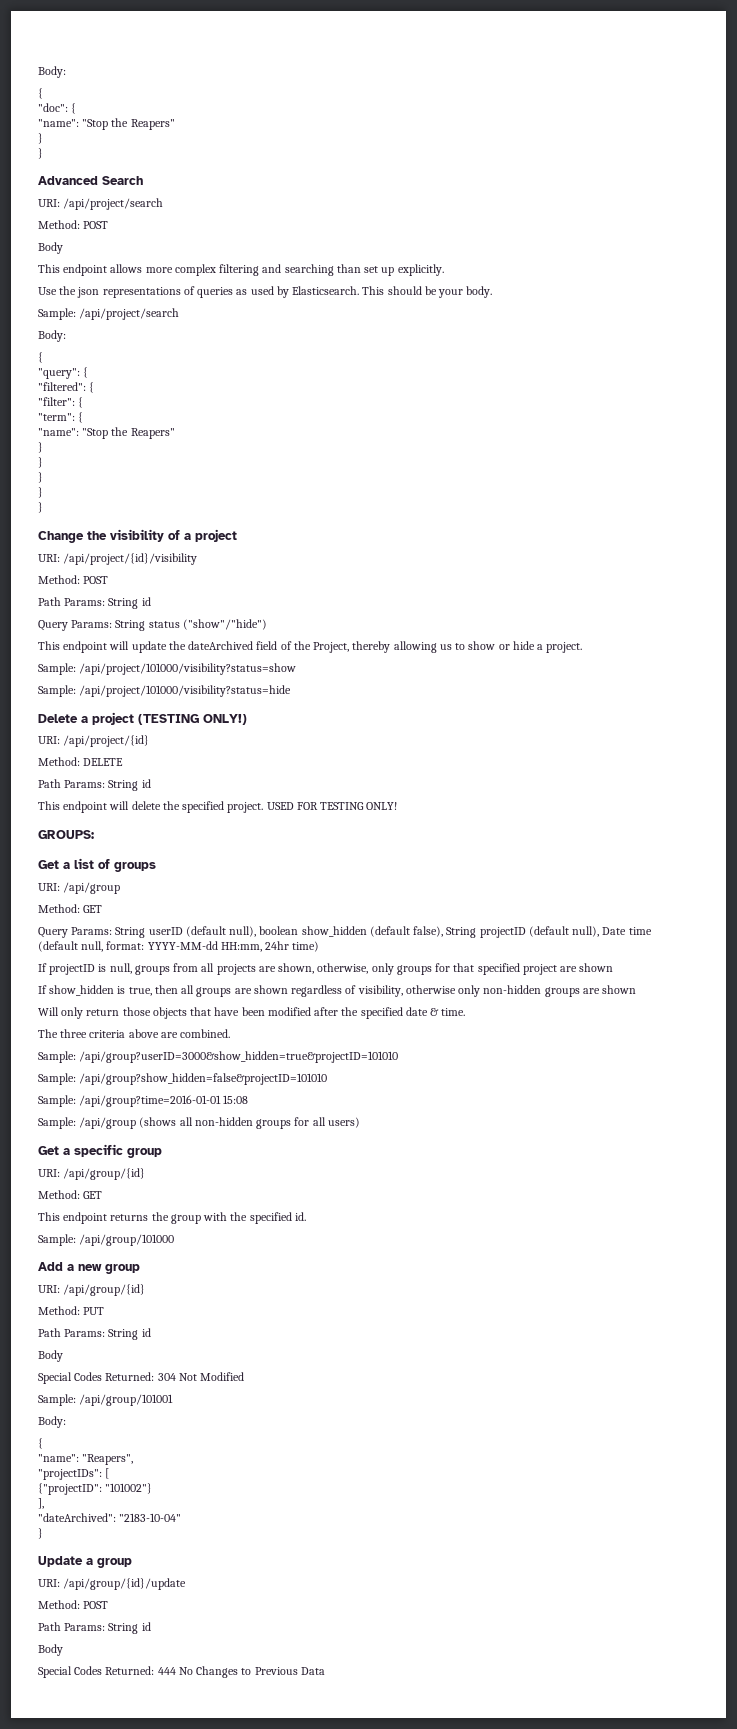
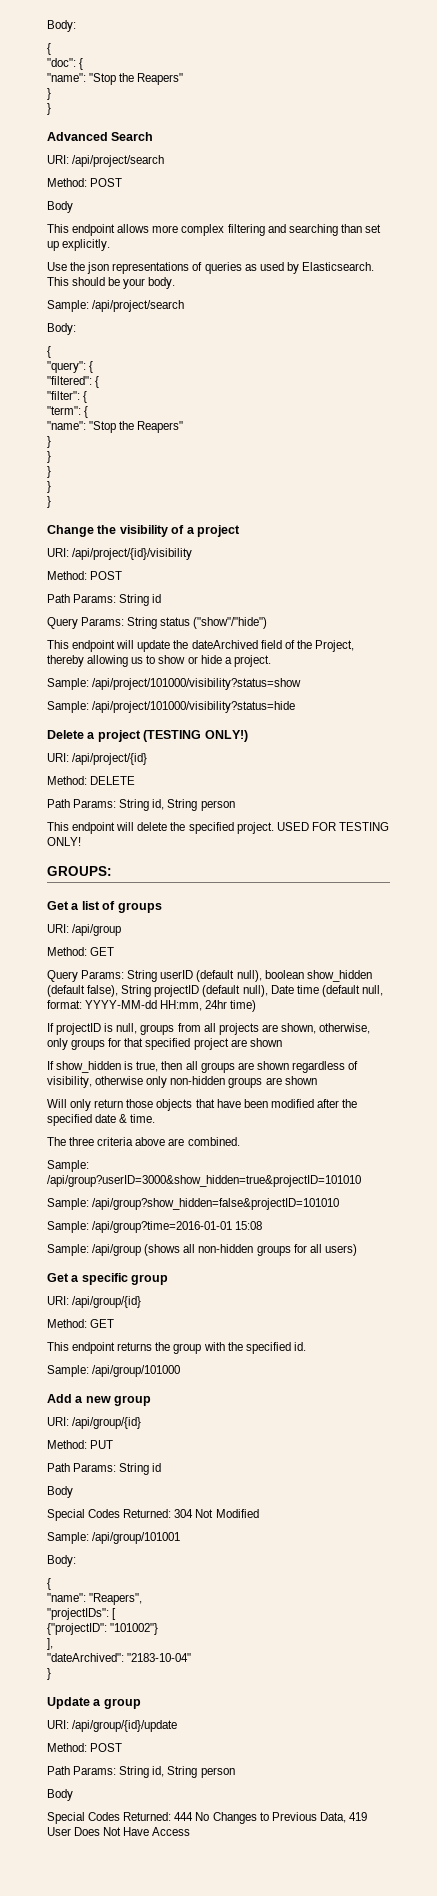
  Method: DELETE
- Path Params: String id
+ Path Params: String id, String person
  URI: /api/group/{id}/update
  Method: POST
- Path Params: String id
+ Path Params: String id, String person
- Special Codes Returned: 444 No Changes to Previous Data
+ Special Codes Returned: 444 No Changes to Previous Data, 419 User Does Not Have Access

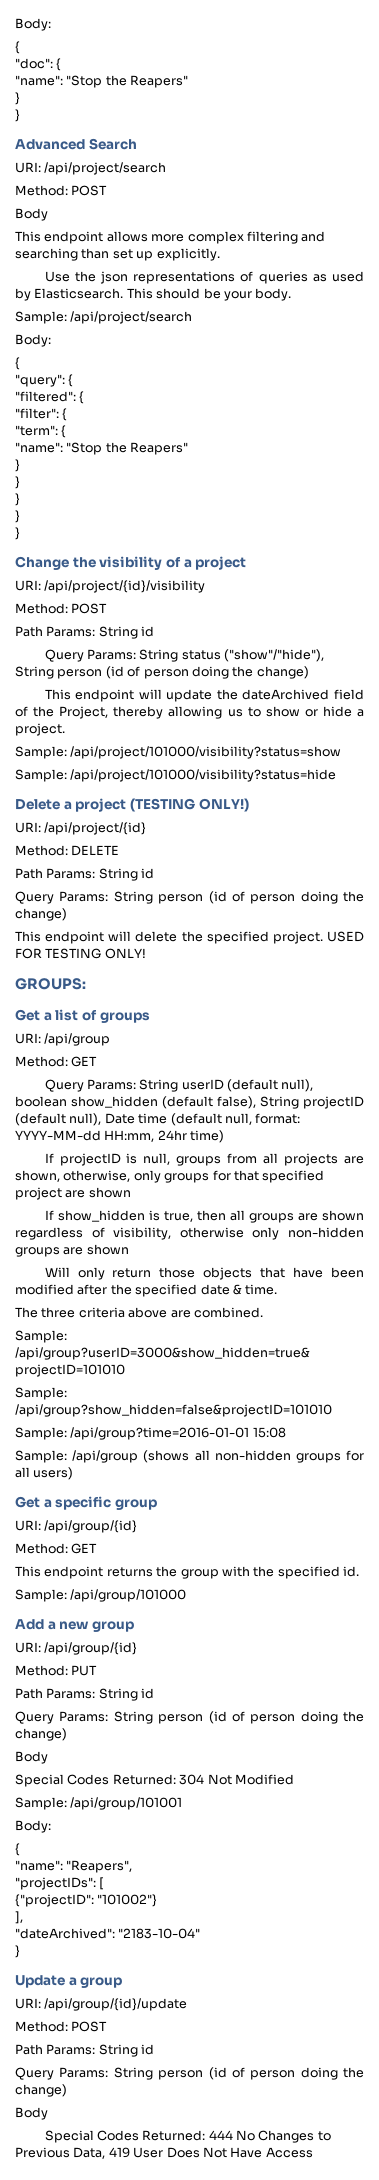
- Query Params: String status ("show"/"hide")
+ Query Params: String status ("show"/"hide"), String person (id of person doing the change)
  Method: DELETE
- Path Params: String id, String person
+ Path Params: String id
+ Query Params: String person (id of person doing the change)
  Method: PUT
  Path Params: String id
+ Query Params: String person (id of person doing the change)
  URI: /api/group/{id}/update
  Method: POST
- Path Params: String id, String person
+ Path Params: String id
+ Query Params: String person (id of person doing the change)

